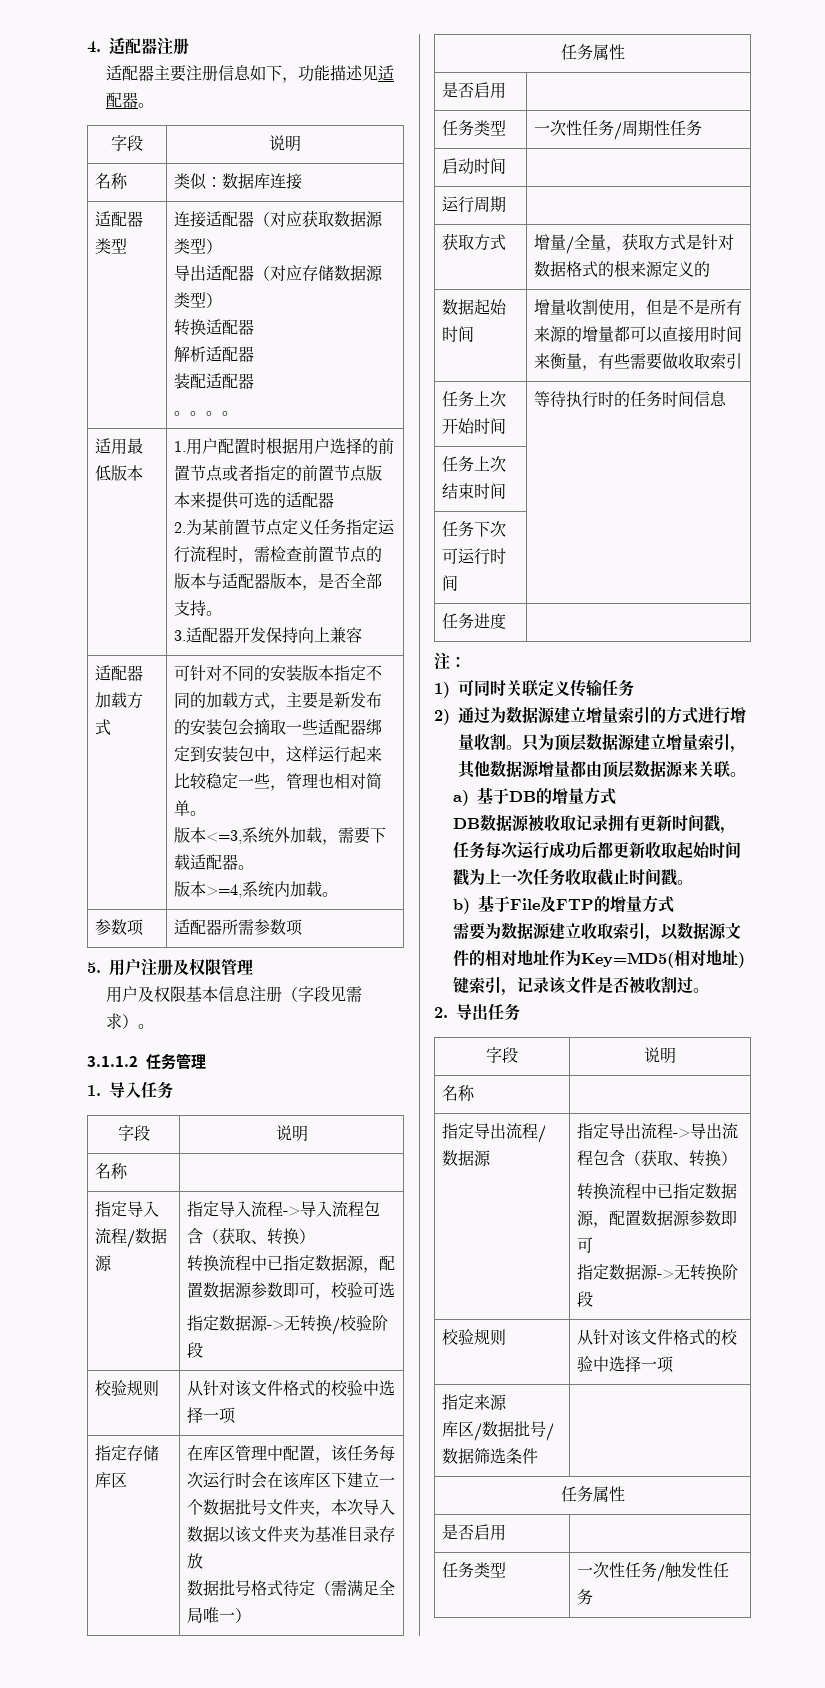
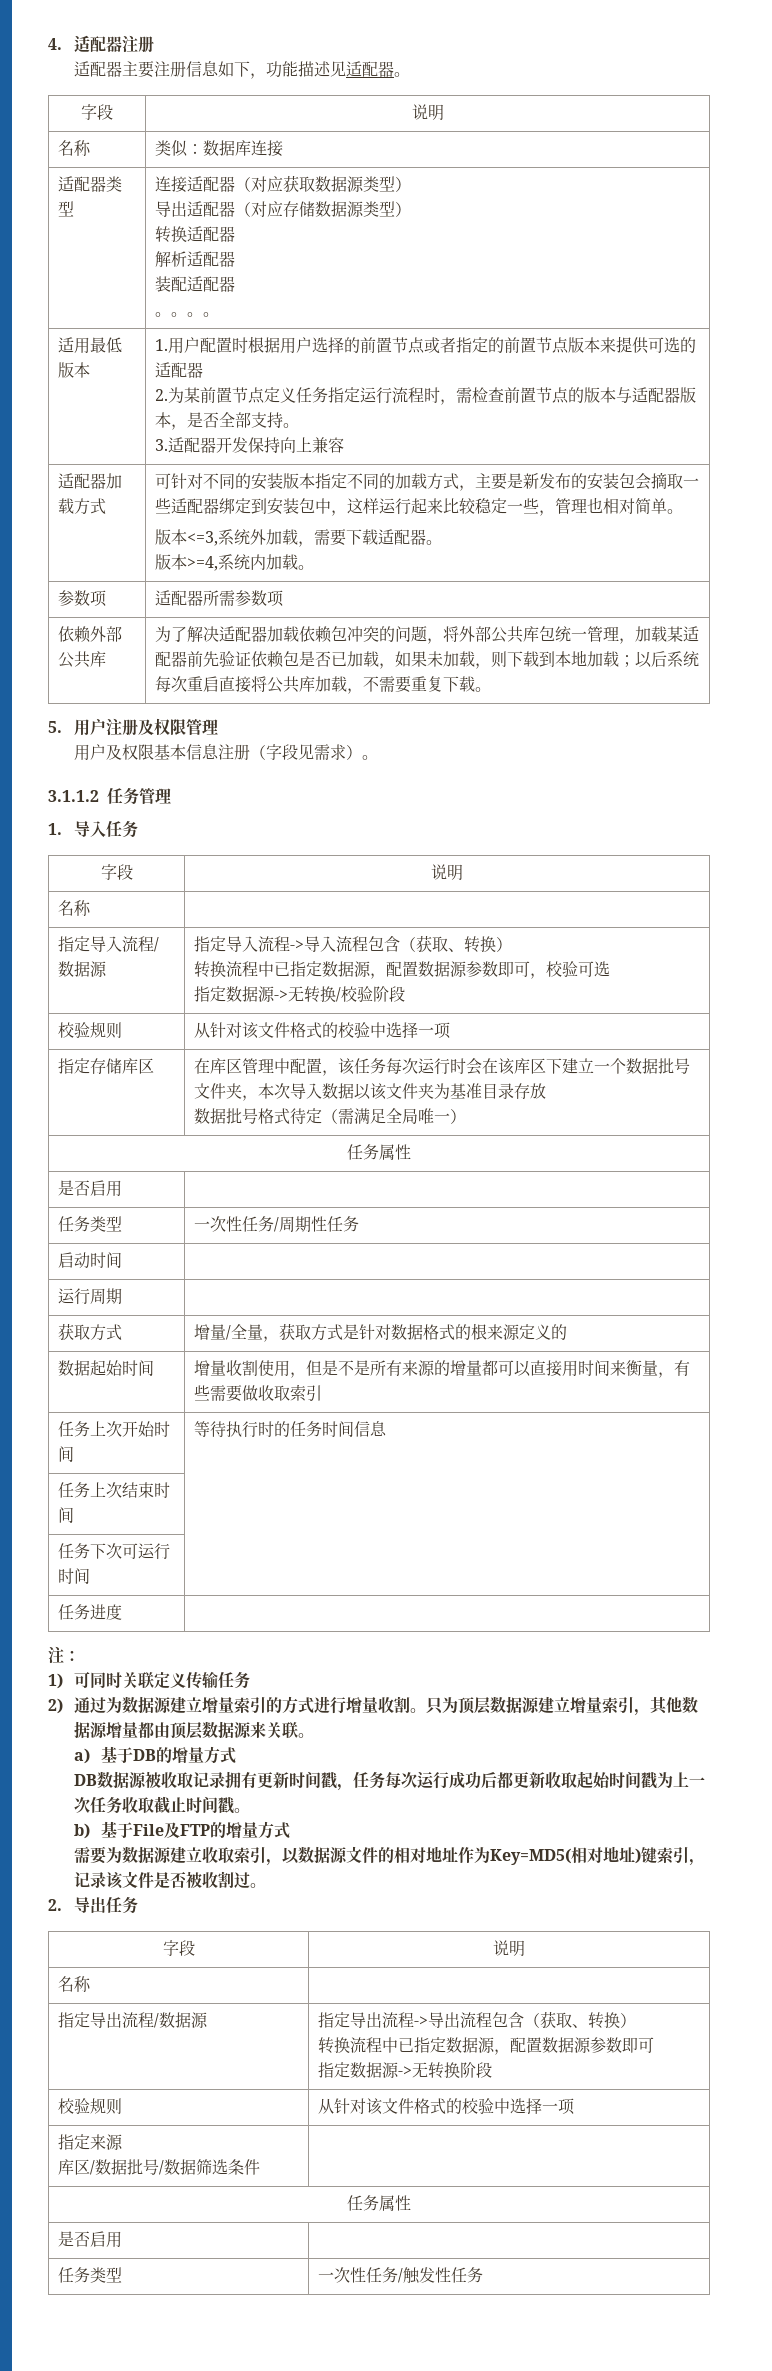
+ 依赖外部公共库 | 为了解决适配器加载依赖包冲突的问题，将外部公共库包统一管理，加载某适配器前先验证依赖包是否已加载，如果未加载，则下载到本地加载；以后系统每次重启直接将公共库加载，不需要重复下载。

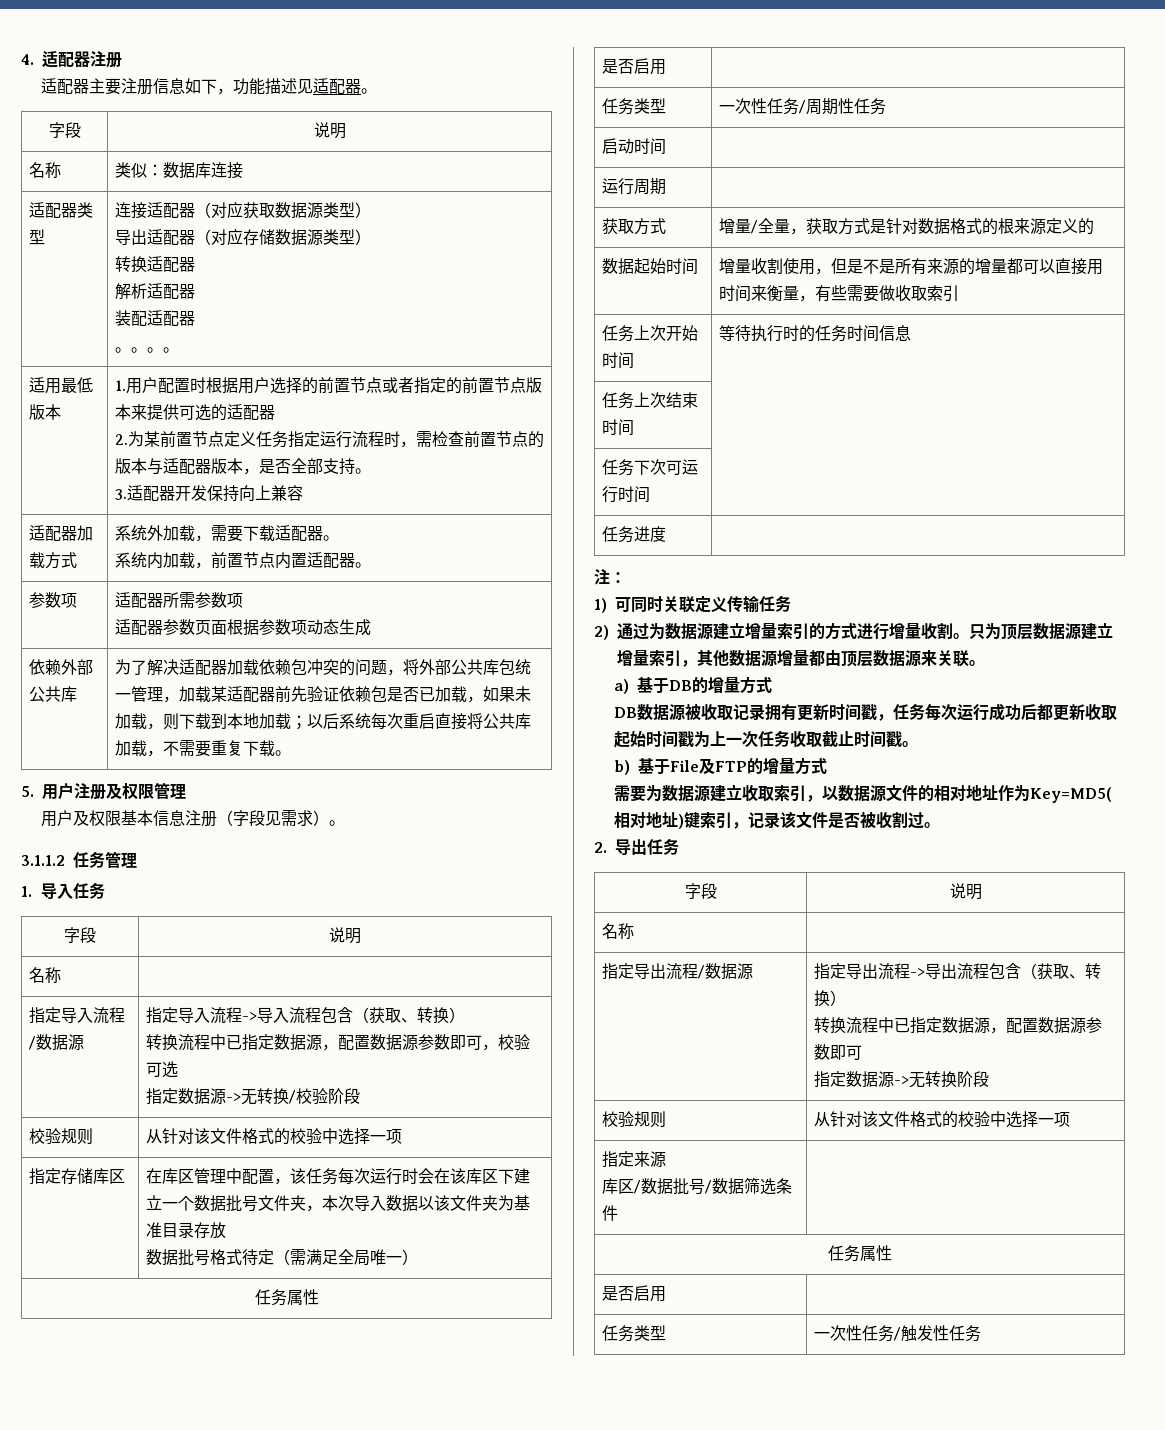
- 可针对不同的安装版本指定不同的加载方式，主要是新发布的安装包会摘取一些适配器绑定到安装包中，这样运行起来比较稳定一些，管理也相对简单。
- 版本<=3,系统外加载，需要下载适配器。
+ 系统外加载，需要下载适配器。
- 版本>=4,系统内加载。
+ 系统内加载，前置节点内置适配器。
  参数项 | 适配器所需参数项
+ 适配器参数页面根据参数项动态生成

